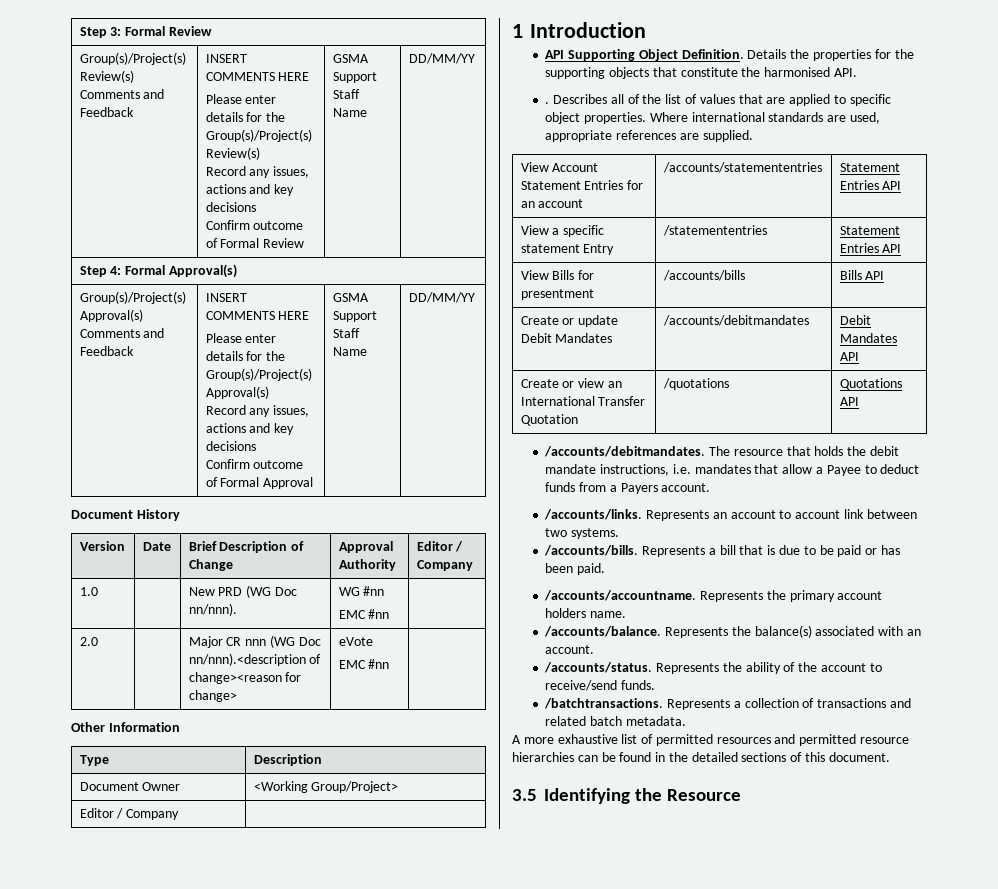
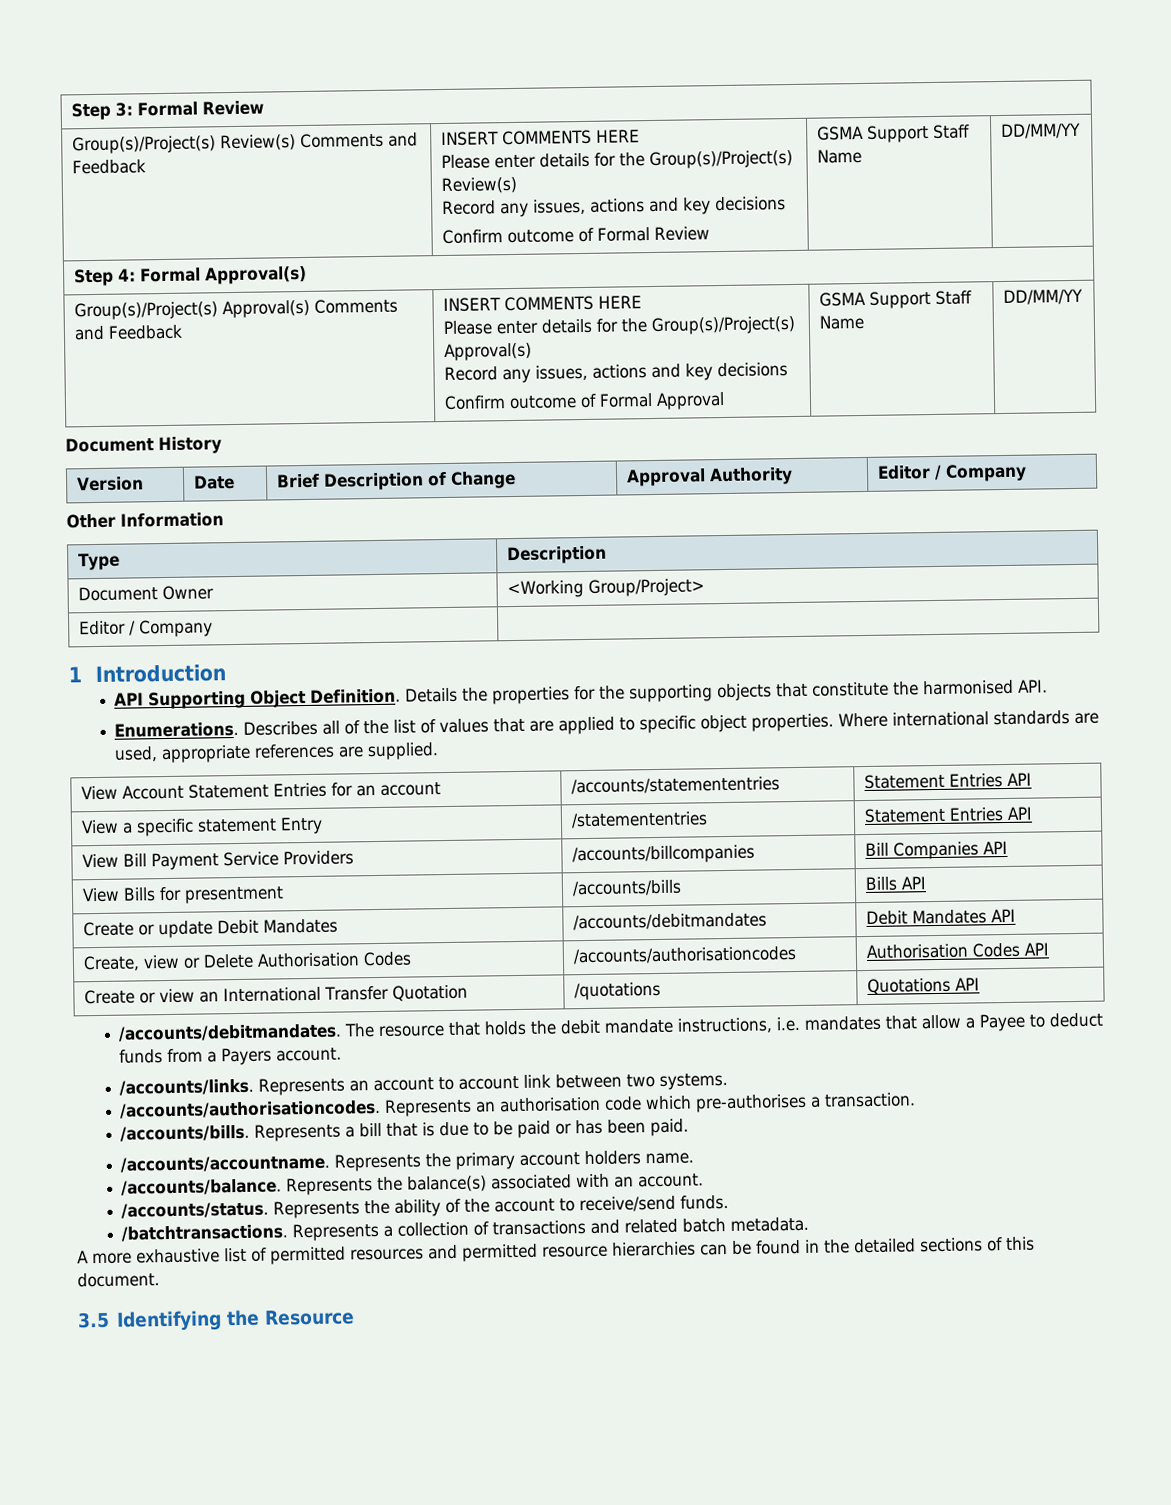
- 1.0 | | New PRD (WG Doc nn/nnn). | WG #nn
- EMC #nn |
- 2.0 | | Major CR nnn (WG Doc nn/nnn).<description of change><reason for change> | eVote
- EMC #nn |
- .
+ Enumerations.
+ View Bill Payment Service Providers | /accounts/billcompanies | Bill Companies API
+ Create, view or Delete Authorisation Codes | /accounts/authorisationcodes | Authorisation Codes API
+ /accounts/authorisationcodes. Represents an authorisation code which pre-authorises a transaction.

